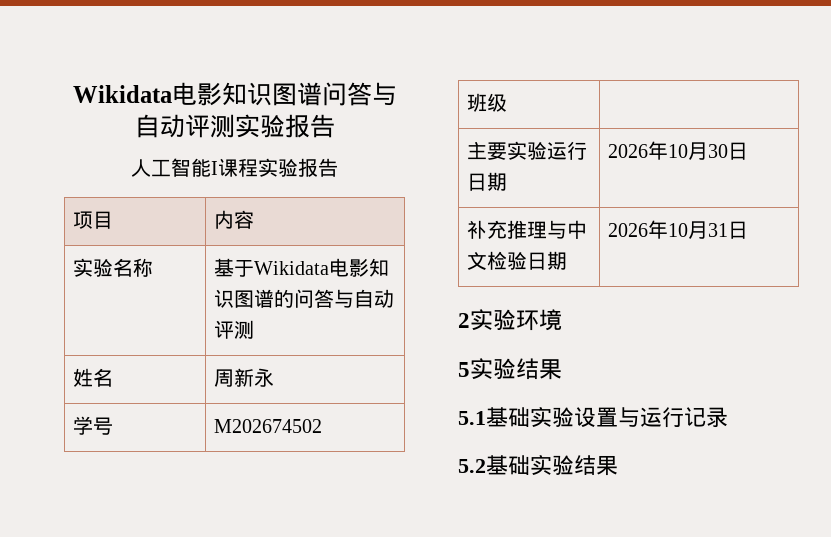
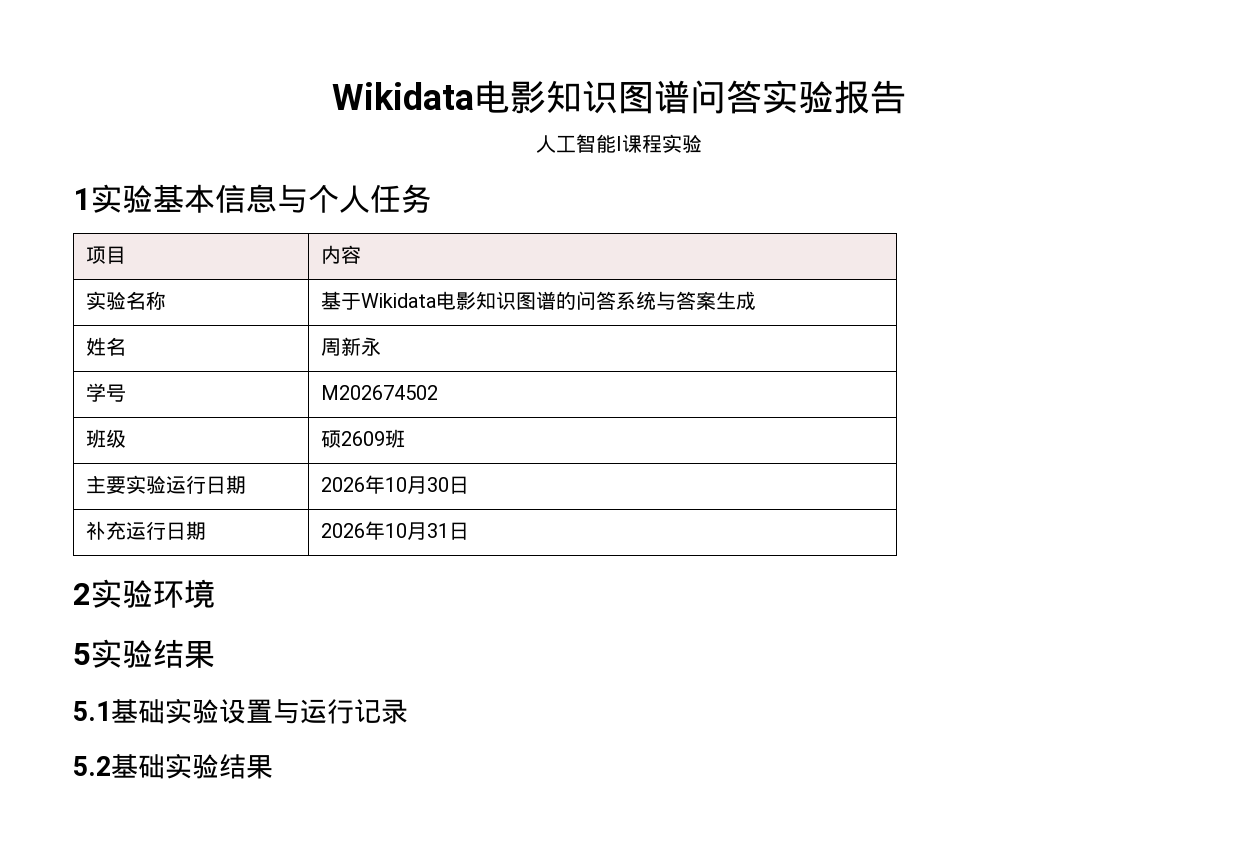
- Wikidata电影知识图谱问答与自动评测实验报告
+ Wikidata电影知识图谱问答实验报告
- 人工智能I课程实验报告
+ 人工智能I课程实验
+ 1实验基本信息与个人任务
- 实验名称 | 基于Wikidata电影知识图谱的问答与自动评测
+ 实验名称 | 基于Wikidata电影知识图谱的问答系统与答案生成
- 班级 |
+ 班级 | 硕2609班
- 补充推理与中文检验日期 | 2026年10月31日
+ 补充运行日期 | 2026年10月31日

